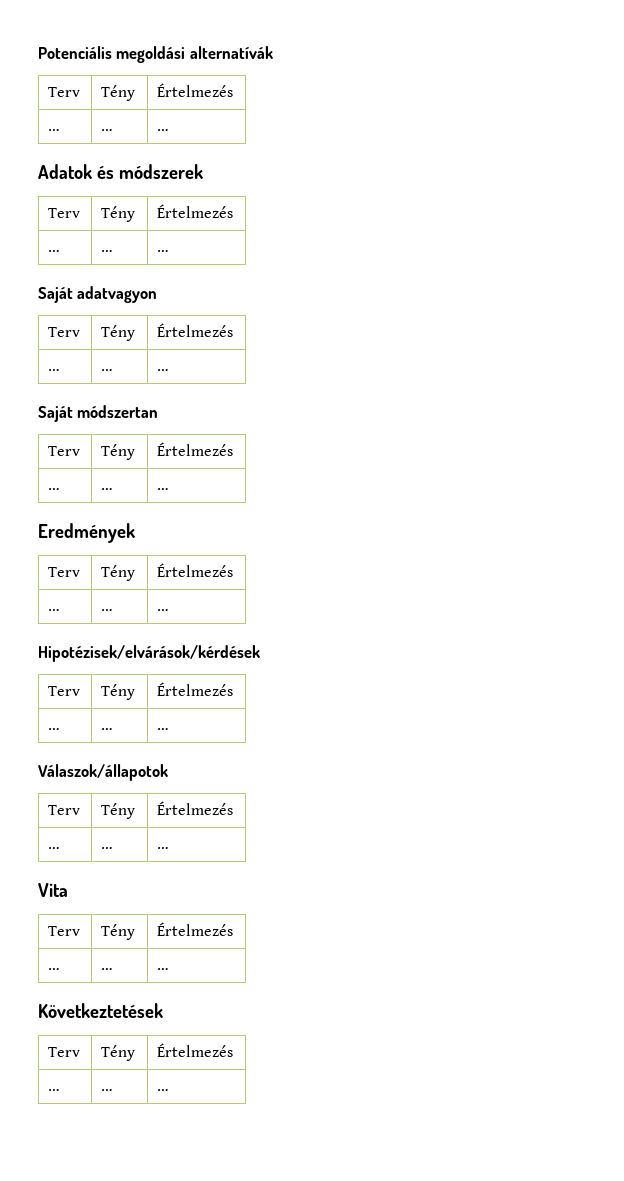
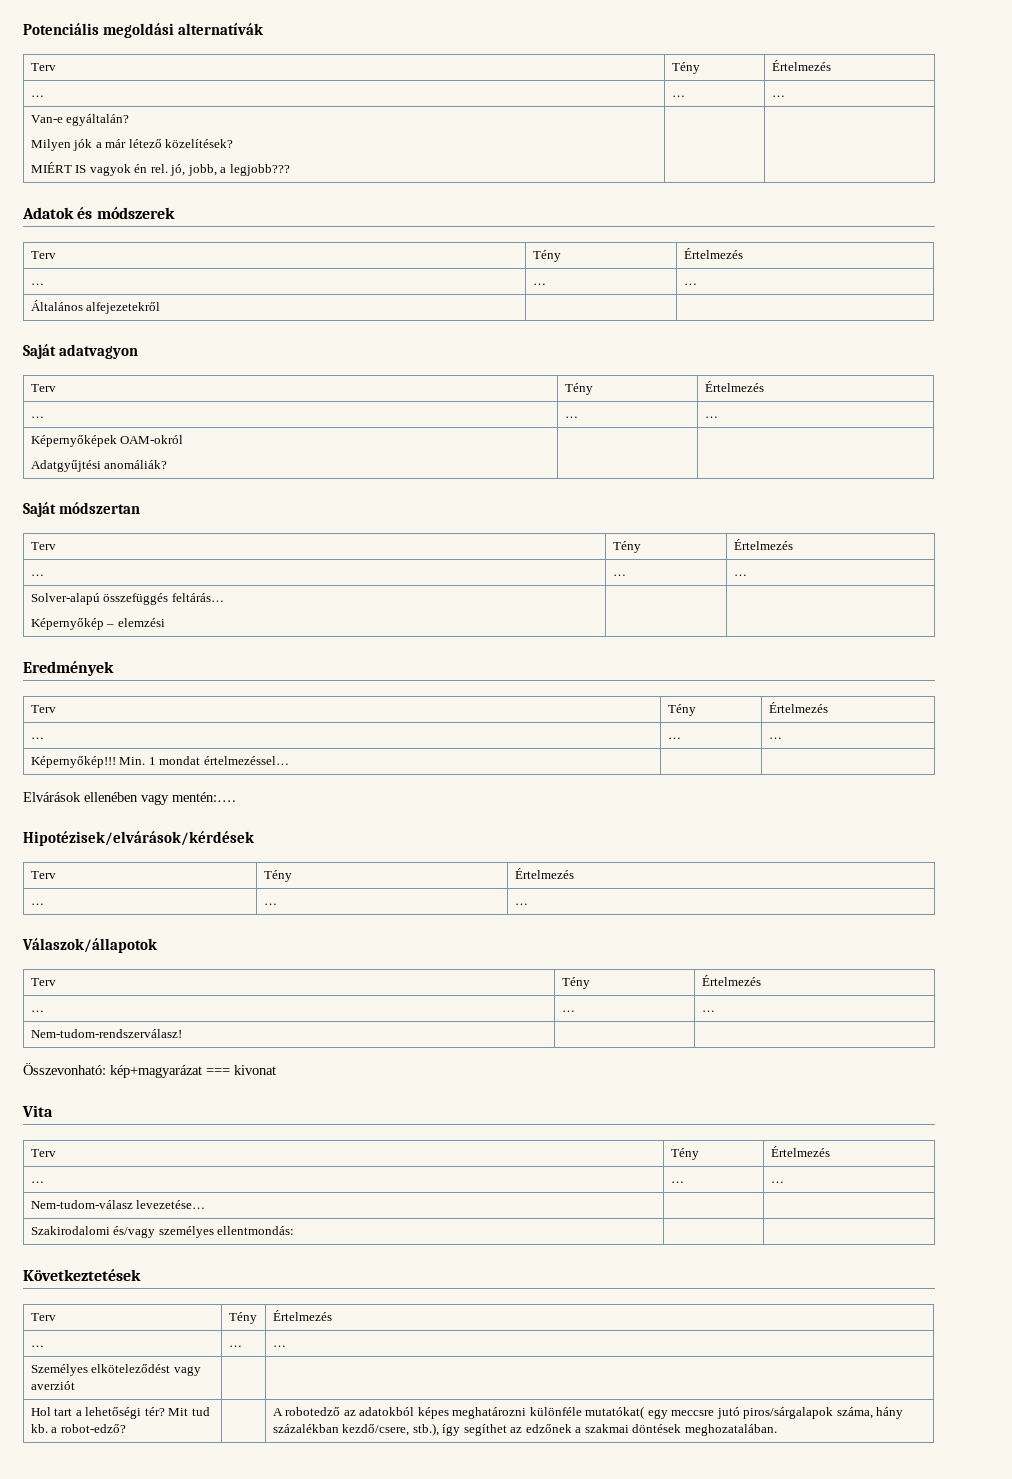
+ Van-e egyáltalán?
+ Milyen jók a már létező közelítések?
+ MIÉRT IS vagyok én rel. jó, jobb, a legjobb??? | |
+ Általános alfejezetekről | |
+ Képernyőképek OAM-okról
+ Adatgyűjtési anomáliák? | |
+ Solver-alapú összefüggés feltárás…
+ Képernyőkép – elemzési | |
+ Képernyőkép!!! Min. 1 mondat értelmezéssel… | |
+ Elvárások ellenében vagy mentén:….
+ Nem-tudom-rendszerválasz! | |
+ Összevonható: kép+magyarázat === kivonat
+ Nem-tudom-válasz levezetése… | |
+ Szakirodalomi és/vagy személyes ellentmondás: | |
+ Személyes elköteleződést vagy averziót | |
+ Hol tart a lehetőségi tér? Mit tud kb. a robot-edző? | | A robotedző az adatokból képes meghatározni különféle mutatókat( egy meccsre jutó piros/sárgalapok száma, hány százalékban kezdő/csere, stb.), így segíthet az edzőnek a szakmai döntések meghozatalában.

